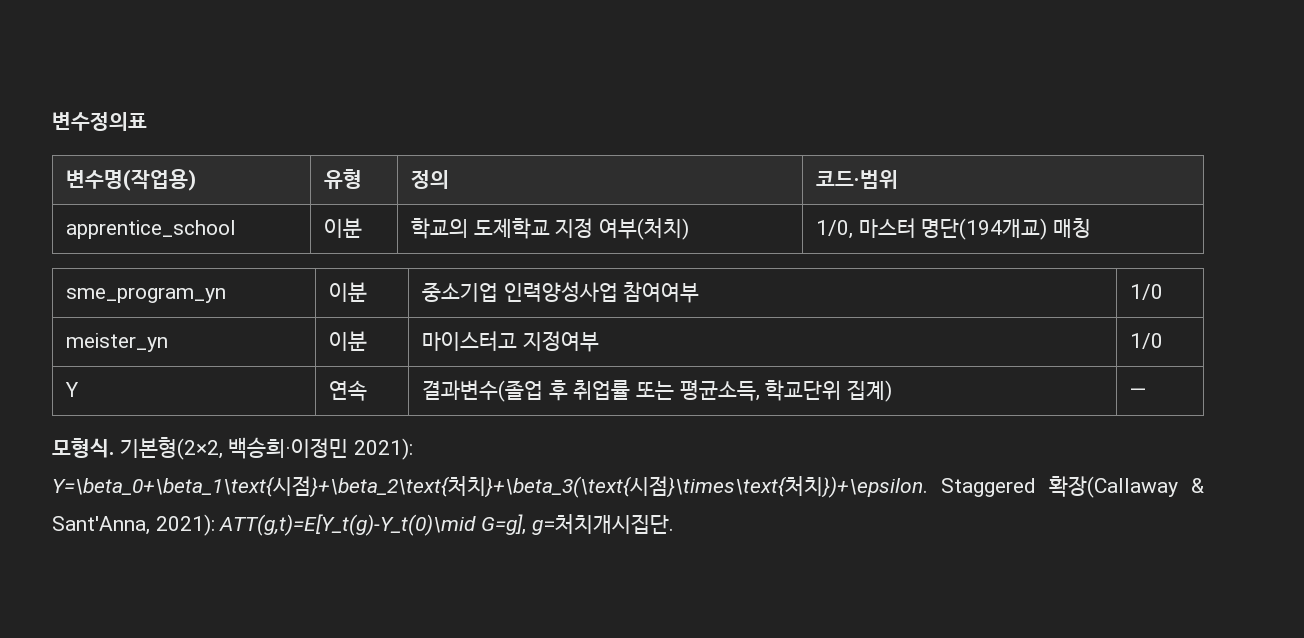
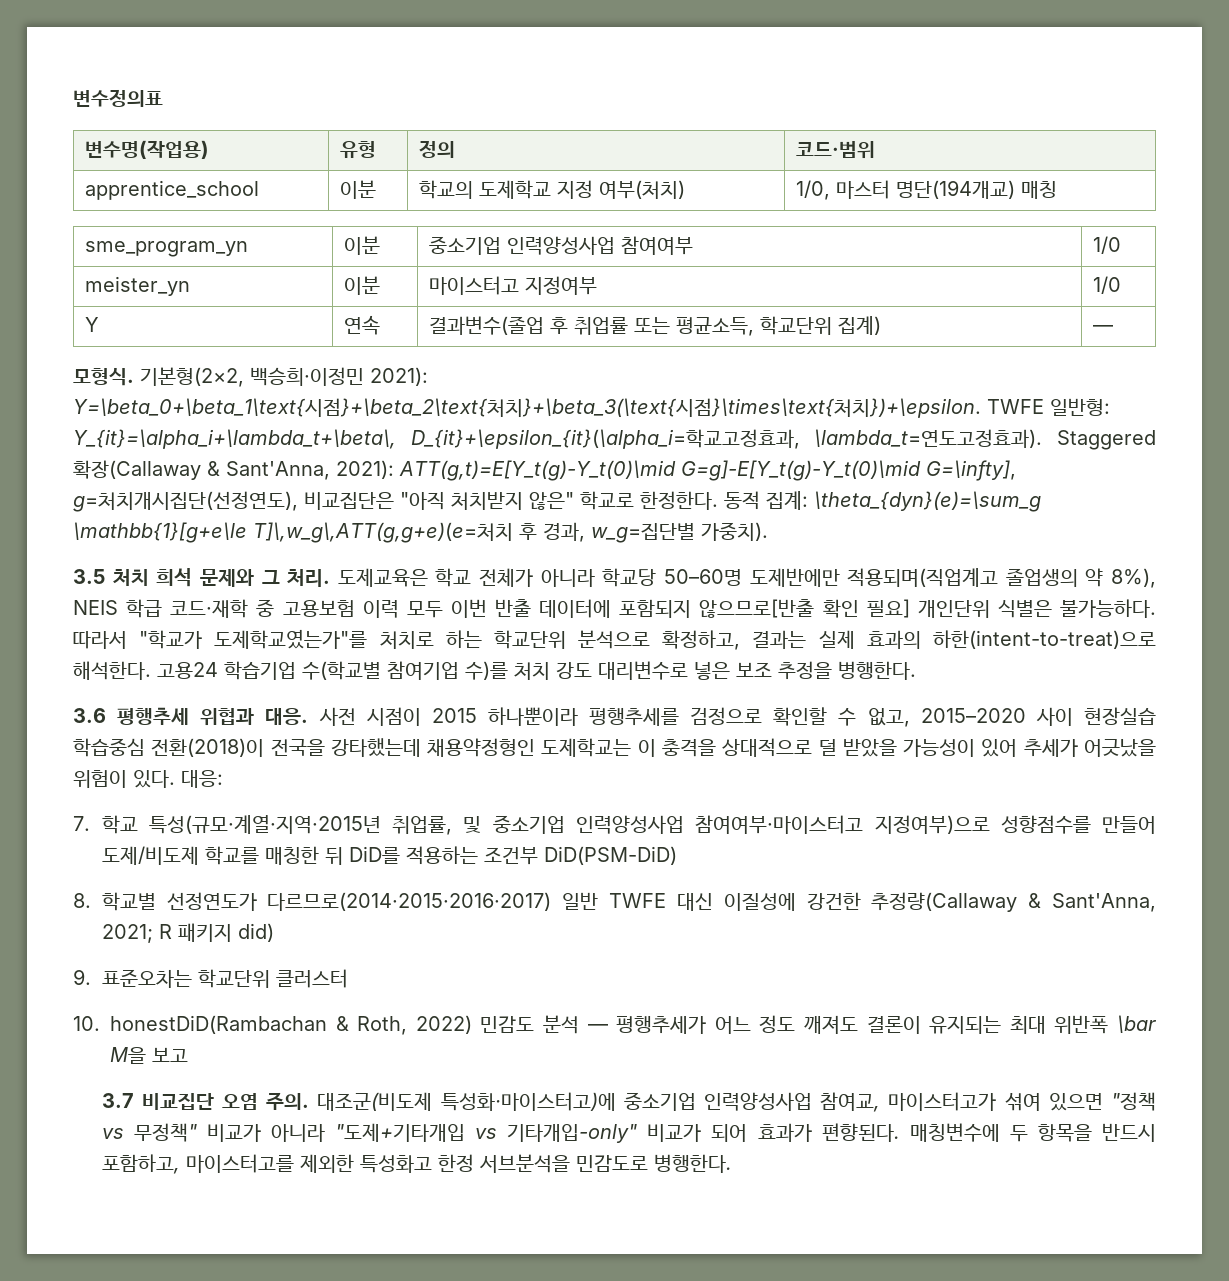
+ TWFE 일반형: Y_{it}=\alpha_i+\lambda_t+\beta\, D_{it}+\epsilon_{it}(\alpha_i=학교고정효과, \lambda_t=연도고정효과).
- Staggered 확장(Callaway & Sant'Anna, 2021): ATT(g,t)=E[Y_t(g)-Y_t(0)\mid G=g], g=처치개시집단.
+ Staggered 확장(Callaway & Sant'Anna, 2021): ATT(g,t)=E[Y_t(g)-Y_t(0)\mid G=g]-E[Y_t(g)-Y_t(0)\mid G=\infty], g=처치개시집단(선정연도), 비교집단은 "아직 처치받지 않은" 학교로 한정한다. 동적 집계: \theta_{dyn}(e)=\sum_g \mathbb{1}[g+e\le T]\,w_g\,ATT(g,g+e)(e=처치 후 경과, w_g=집단별 가중치).
+ 3.5 처치 희석 문제와 그 처리. 도제교육은 학교 전체가 아니라 학교당 50–60명 도제반에만 적용되며(직업계고 졸업생의 약 8%), NEIS 학급 코드·재학 중 고용보험 이력 모두 이번 반출 데이터에 포함되지 않으므로[반출 확인 필요] 개인단위 식별은 불가능하다. 따라서 "학교가 도제학교였는가"를 처치로 하는 학교단위 분석으로 확정하고, 결과는 실제 효과의 하한(intent-to-treat)으로 해석한다. 고용24 학습기업 수(학교별 참여기업 수)를 처치 강도 대리변수로 넣은 보조 추정을 병행한다.
+ 3.6 평행추세 위협과 대응. 사전 시점이 2015 하나뿐이라 평행추세를 검정으로 확인할 수 없고, 2015–2020 사이 현장실습 학습중심 전환(2018)이 전국을 강타했는데 채용약정형인 도제학교는 이 충격을 상대적으로 덜 받았을 가능성이 있어 추세가 어긋났을 위험이 있다. 대응:
+ 7. 학교 특성(규모·계열·지역·2015년 취업률, 및 중소기업 인력양성사업 참여여부·마이스터고 지정여부)으로 성향점수를 만들어 도제/비도제 학교를 매칭한 뒤 DiD를 적용하는 조건부 DiD(PSM-DiD)
+ 8. 학교별 선정연도가 다르므로(2014·2015·2016·2017) 일반 TWFE 대신 이질성에 강건한 추정량(Callaway & Sant'Anna, 2021; R 패키지 did)
+ 9. 표준오차는 학교단위 클러스터
+ 10. honestDiD(Rambachan & Roth, 2022) 민감도 분석 — 평행추세가 어느 정도 깨져도 결론이 유지되는 최대 위반폭 \bar M을 보고
+ 3.7 비교집단 오염 주의. 대조군(비도제 특성화·마이스터고)에 중소기업 인력양성사업 참여교, 마이스터고가 섞여 있으면 "정책 vs 무정책" 비교가 아니라 "도제+기타개입 vs 기타개입-only" 비교가 되어 효과가 편향된다. 매칭변수에 두 항목을 반드시 포함하고, 마이스터고를 제외한 특성화고 한정 서브분석을 민감도로 병행한다.

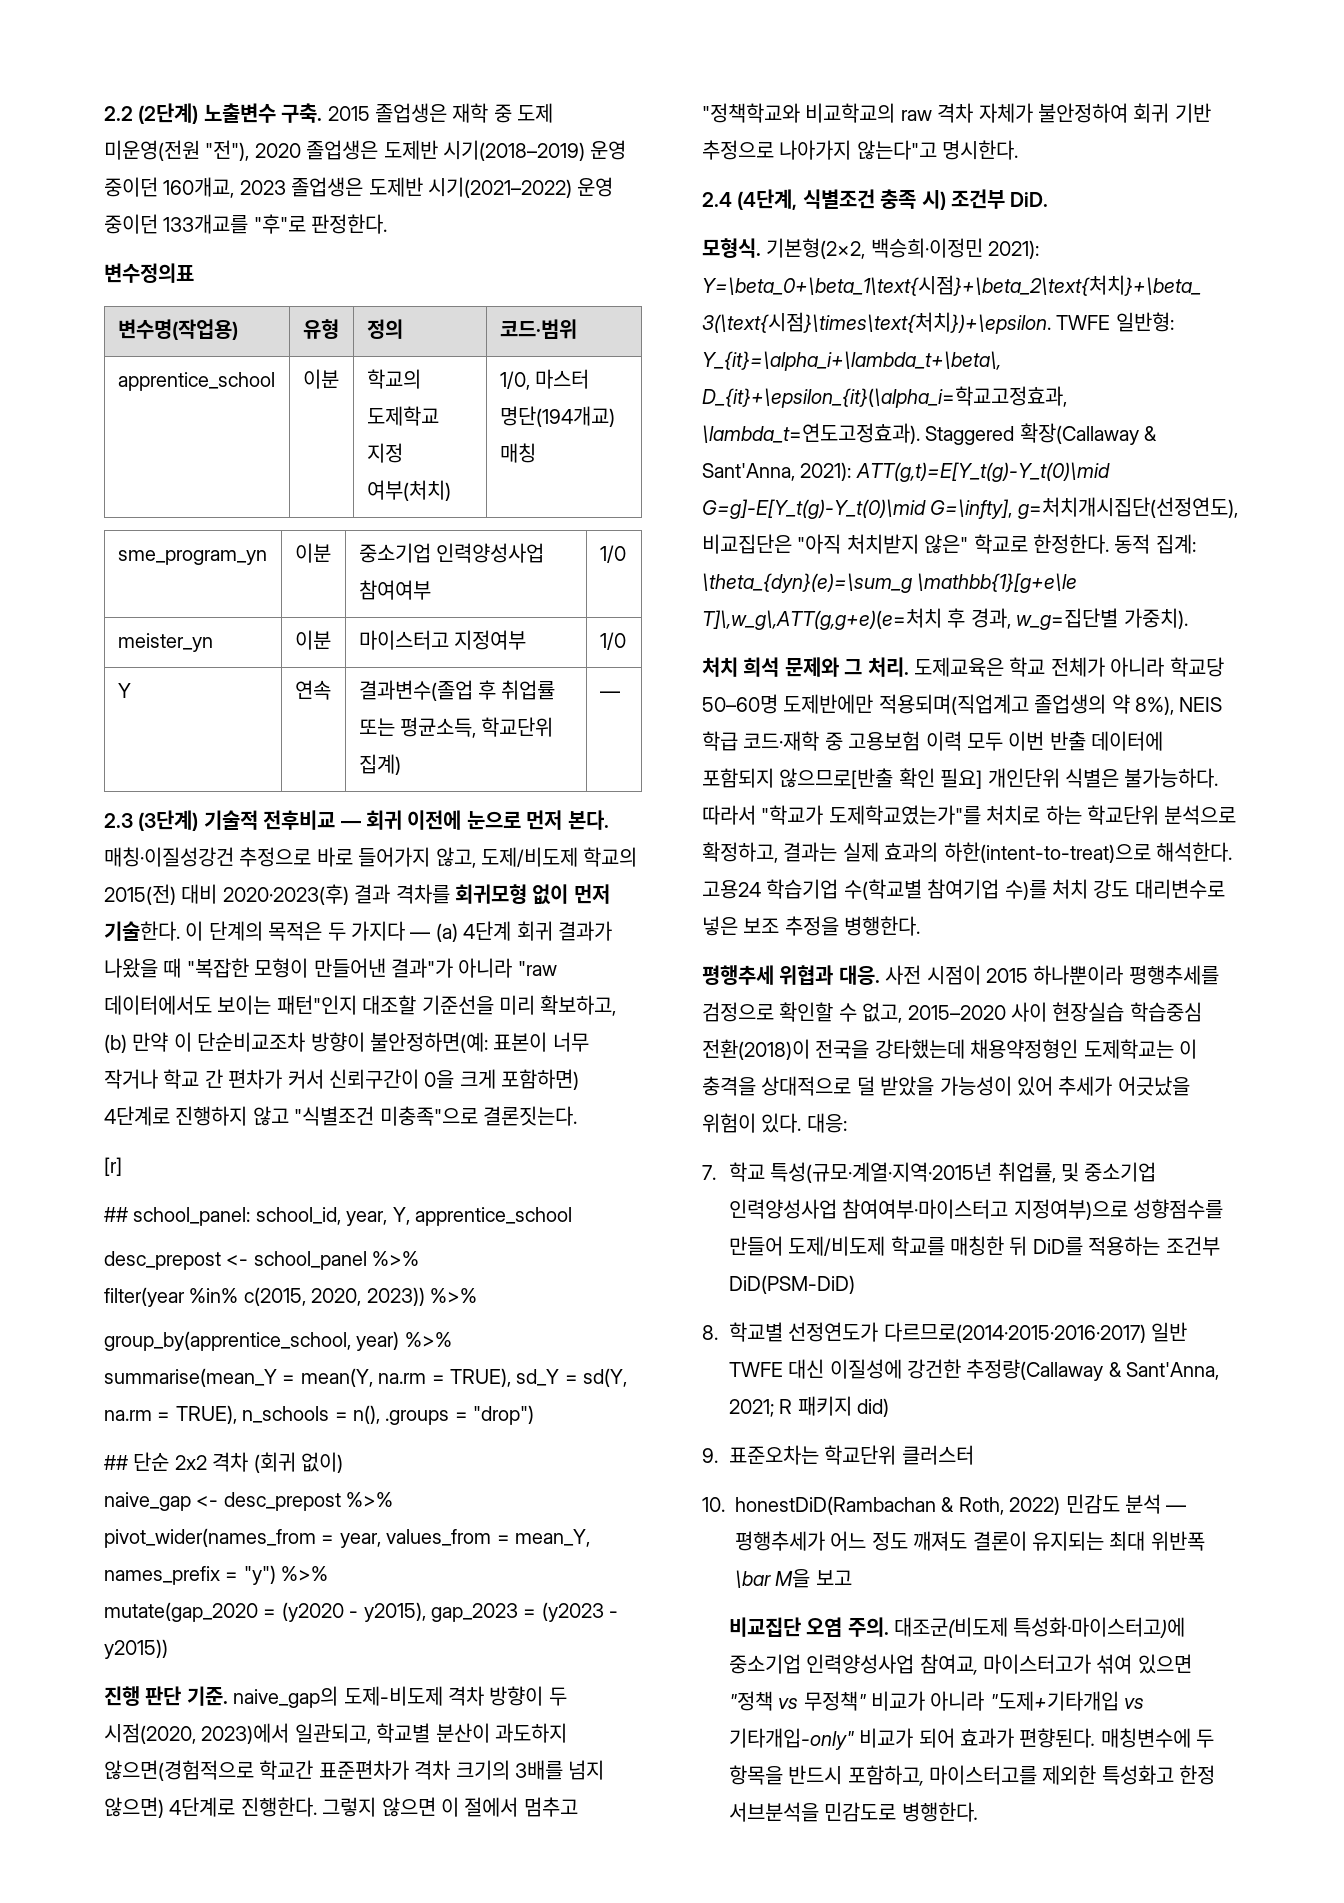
+ 2.2 (2단계) 노출변수 구축. 2015 졸업생은 재학 중 도제 미운영(전원 "전"), 2020 졸업생은 도제반 시기(2018–2019) 운영 중이던 160개교, 2023 졸업생은 도제반 시기(2021–2022) 운영 중이던 133개교를 "후"로 판정한다.
+ 2.3 (3단계) 기술적 전후비교 — 회귀 이전에 눈으로 먼저 본다. 매칭·이질성강건 추정으로 바로 들어가지 않고, 도제/비도제 학교의 2015(전) 대비 2020·2023(후) 결과 격차를 회귀모형 없이 먼저 기술한다. 이 단계의 목적은 두 가지다 — (a) 4단계 회귀 결과가 나왔을 때 "복잡한 모형이 만들어낸 결과"가 아니라 "raw 데이터에서도 보이는 패턴"인지 대조할 기준선을 미리 확보하고, (b) 만약 이 단순비교조차 방향이 불안정하면(예: 표본이 너무 작거나 학교 간 편차가 커서 신뢰구간이 0을 크게 포함하면) 4단계로 진행하지 않고 "식별조건 미충족"으로 결론짓는다.
+ [r]
+ ## school_panel: school_id, year, Y, apprentice_school
+ desc_prepost <- school_panel %>%
+ filter(year %in% c(2015, 2020, 2023)) %>%
+ group_by(apprentice_school, year) %>%
+ summarise(mean_Y = mean(Y, na.rm = TRUE), sd_Y = sd(Y, na.rm = TRUE), n_schools = n(), .groups = "drop")
+ ## 단순 2x2 격차 (회귀 없이)
+ naive_gap <- desc_prepost %>%
+ pivot_wider(names_from = year, values_from = mean_Y, names_prefix = "y") %>%
+ mutate(gap_2020 = (y2020 - y2015), gap_2023 = (y2023 - y2015))
+ 진행 판단 기준. naive_gap의 도제-비도제 격차 방향이 두 시점(2020, 2023)에서 일관되고, 학교별 분산이 과도하지 않으면(경험적으로 학교간 표준편차가 격차 크기의 3배를 넘지 않으면) 4단계로 진행한다. 그렇지 않으면 이 절에서 멈추고 "정책학교와 비교학교의 raw 격차 자체가 불안정하여 회귀 기반 추정으로 나아가지 않는다"고 명시한다.
+ 2.4 (4단계, 식별조건 충족 시) 조건부 DiD.
- 3.5 처치 희석 문제와 그 처리.
+ 처치 희석 문제와 그 처리.
- 3.6 평행추세 위협과 대응.
+ 평행추세 위협과 대응.
- 3.7 비교집단 오염 주의.
+ 비교집단 오염 주의.

